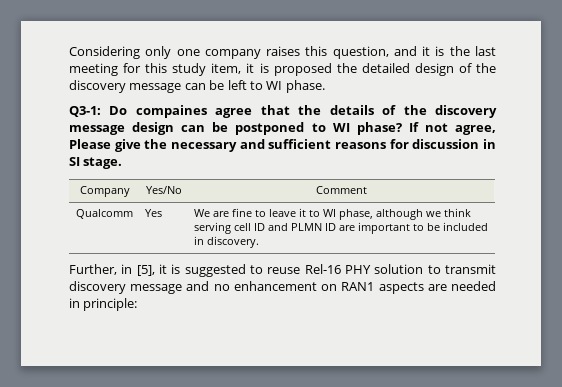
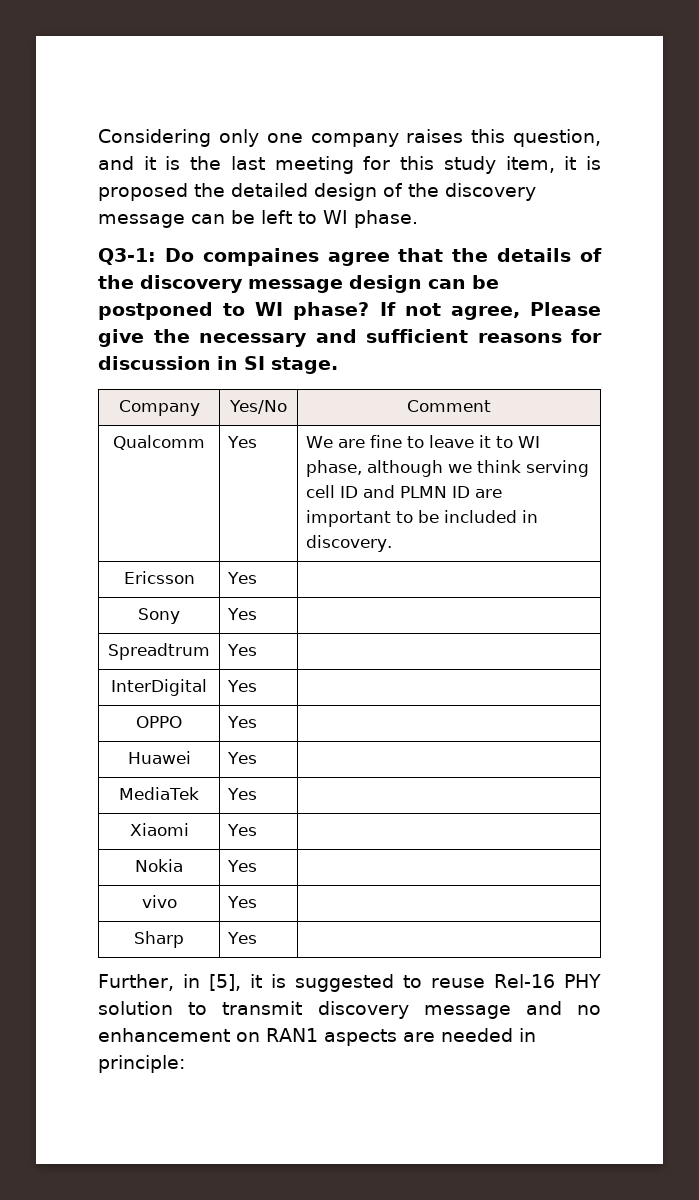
+ Ericsson | Yes |
+ Sony | Yes |
+ Spreadtrum | Yes |
+ InterDigital | Yes |
+ OPPO | Yes |
+ Huawei | Yes |
+ MediaTek | Yes |
+ Xiaomi | Yes |
+ Nokia | Yes |
+ vivo | Yes |
+ Sharp | Yes |

